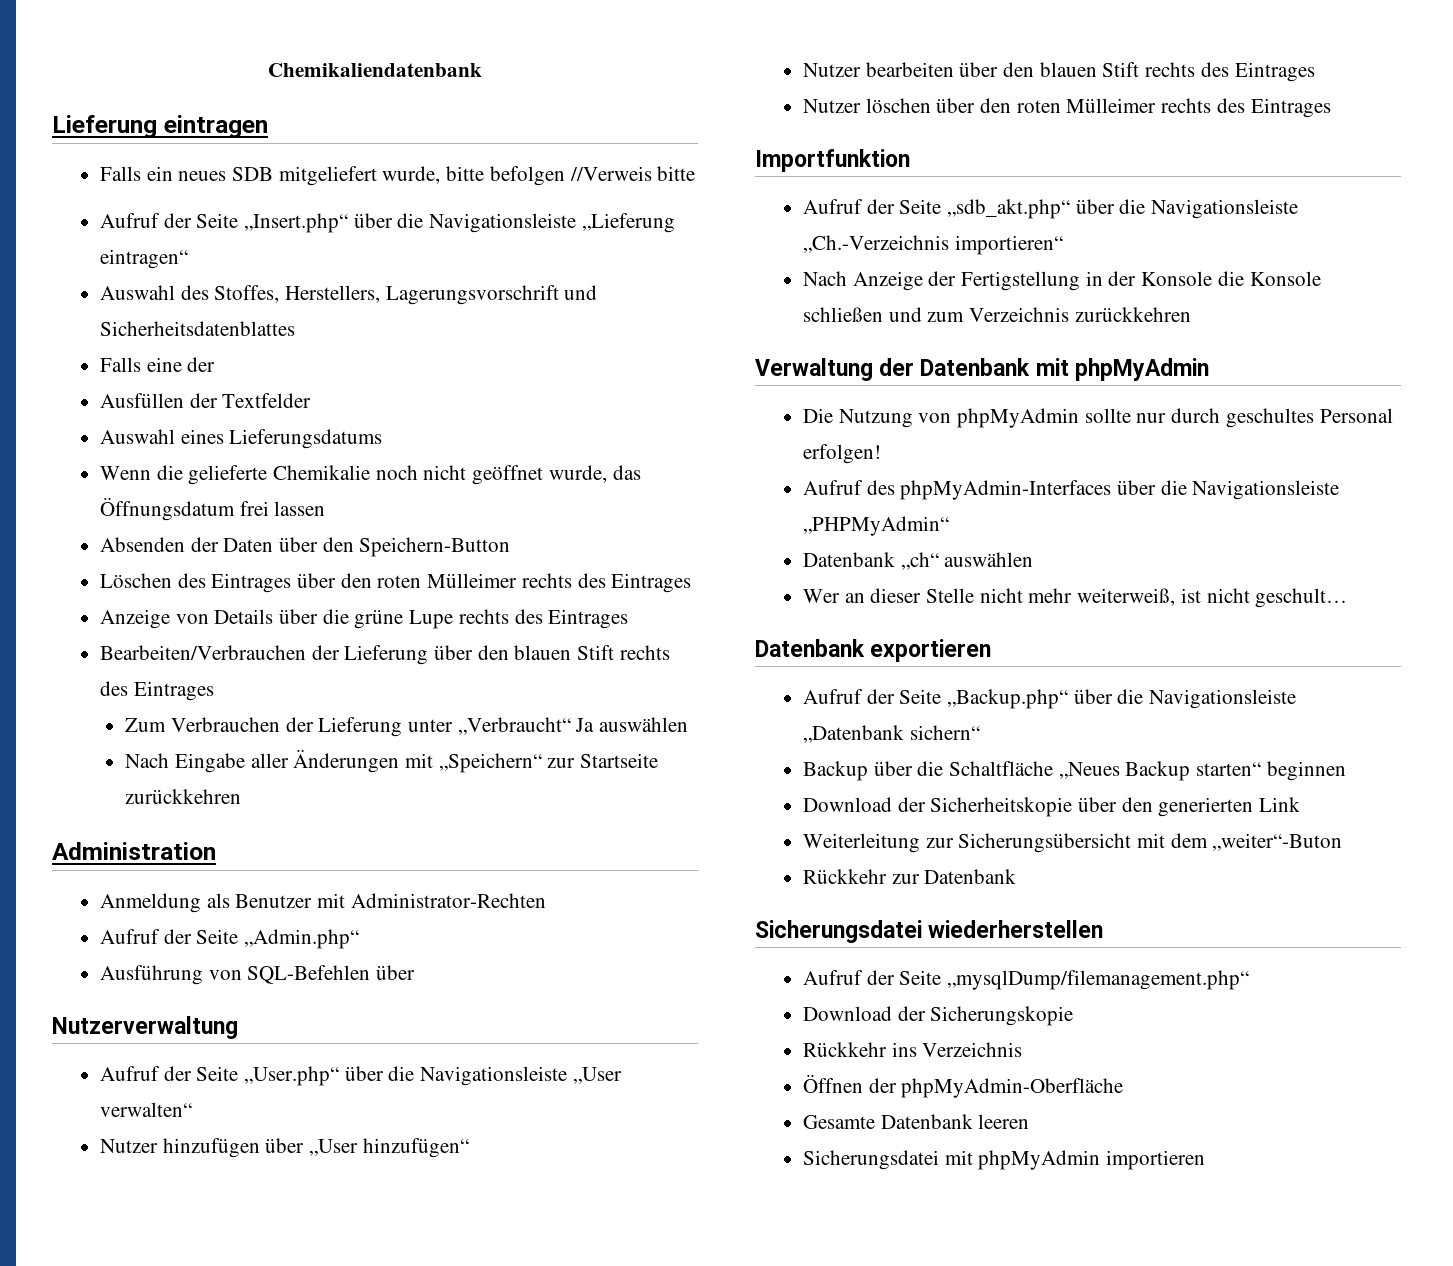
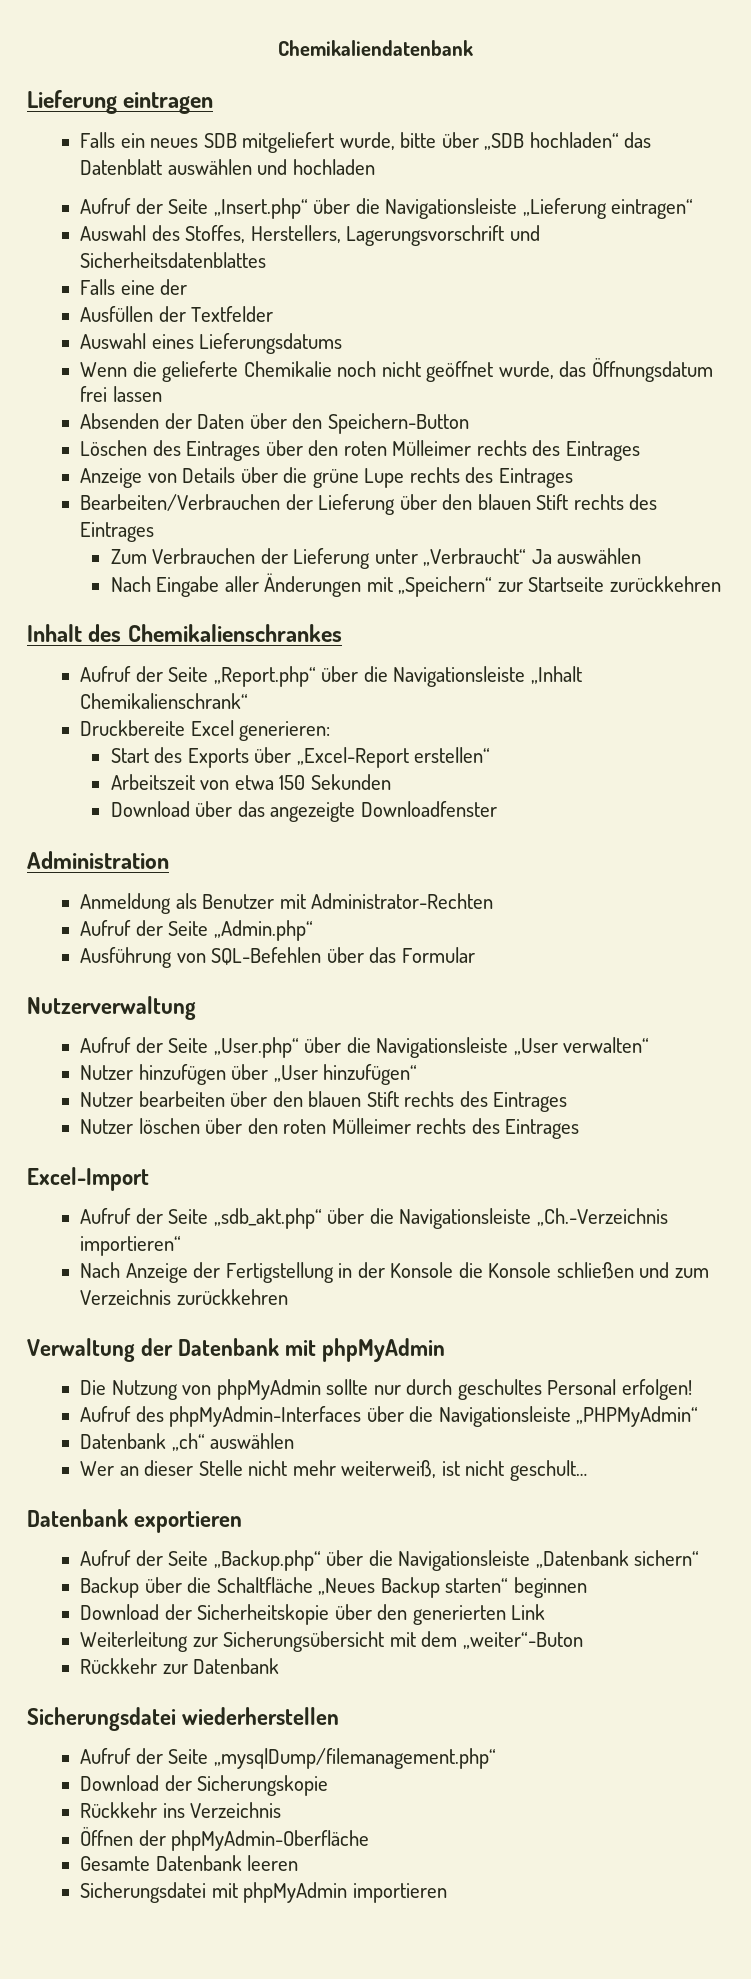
- Falls ein neues SDB mitgeliefert wurde, bitte befolgen //Verweis bitte
+ Falls ein neues SDB mitgeliefert wurde, bitte über „SDB hochladen“ das Datenblatt auswählen und hochladen
+ Inhalt des Chemikalienschrankes
+ Aufruf der Seite „Report.php“ über die Navigationsleiste „Inhalt Chemikalienschrank“
+ Druckbereite Excel generieren:
+ Start des Exports über „Excel-Report erstellen“
+ Arbeitszeit von etwa 150 Sekunden
+ Download über das angezeigte Downloadfenster
- Ausführung von SQL-Befehlen über
+ Ausführung von SQL-Befehlen über das Formular
- Importfunktion
+ Excel-Import

